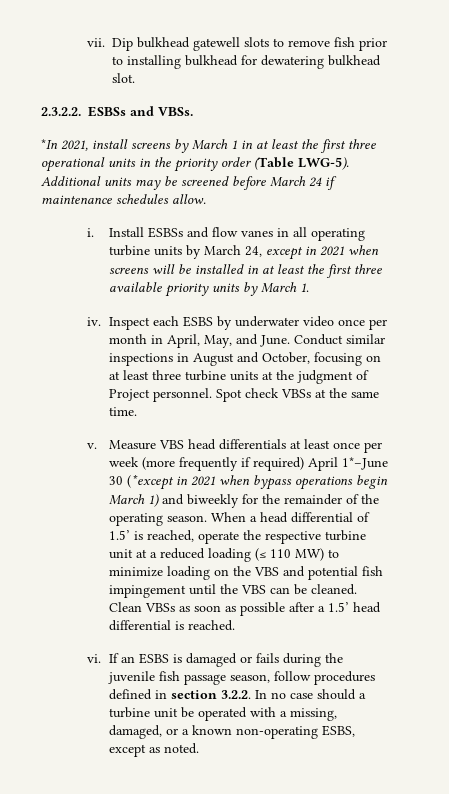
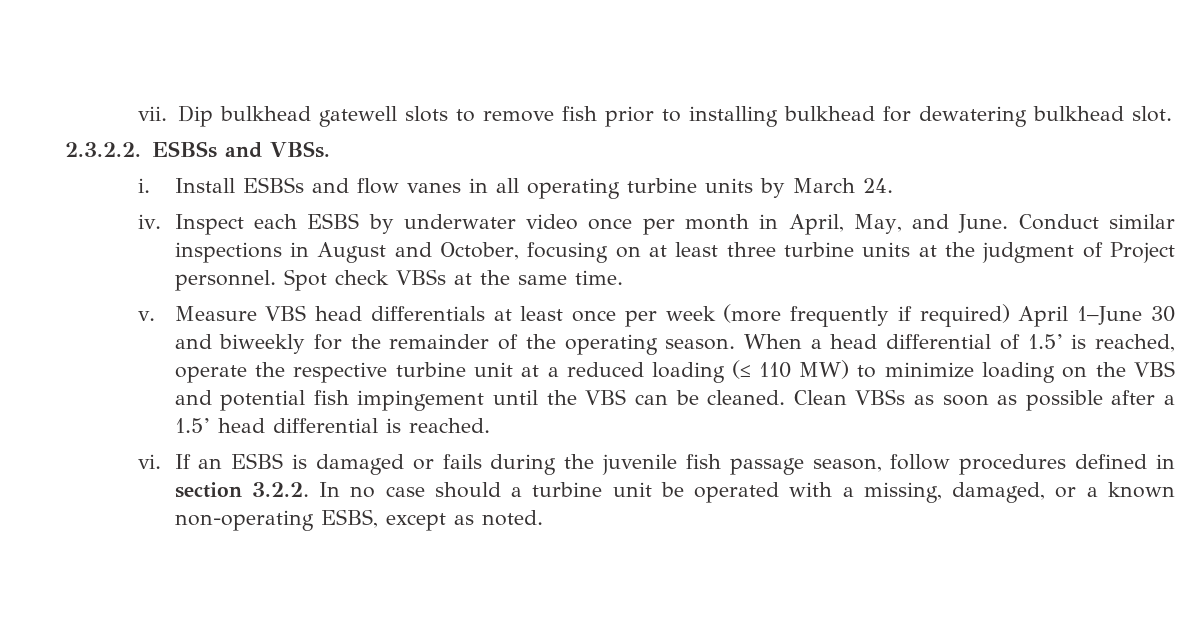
- *In 2021, install screens by March 1 in at least the first three operational units in the priority order (Table LWG-5). Additional units may be screened before March 24 if maintenance schedules allow.
- Install ESBSs and flow vanes in all operating turbine units by March 24, except in 2021 when screens will be installed in at least the first three available priority units by March 1.
+ Install ESBSs and flow vanes in all operating turbine units by March 24.
- Measure VBS head differentials at least once per week (more frequently if required) April 1*–June 30 (*except in 2021 when bypass operations begin March 1) and biweekly for the remainder of the operating season.
+ Measure VBS head differentials at least once per week (more frequently if required) April 1–June 30 and biweekly for the remainder of the operating season.

